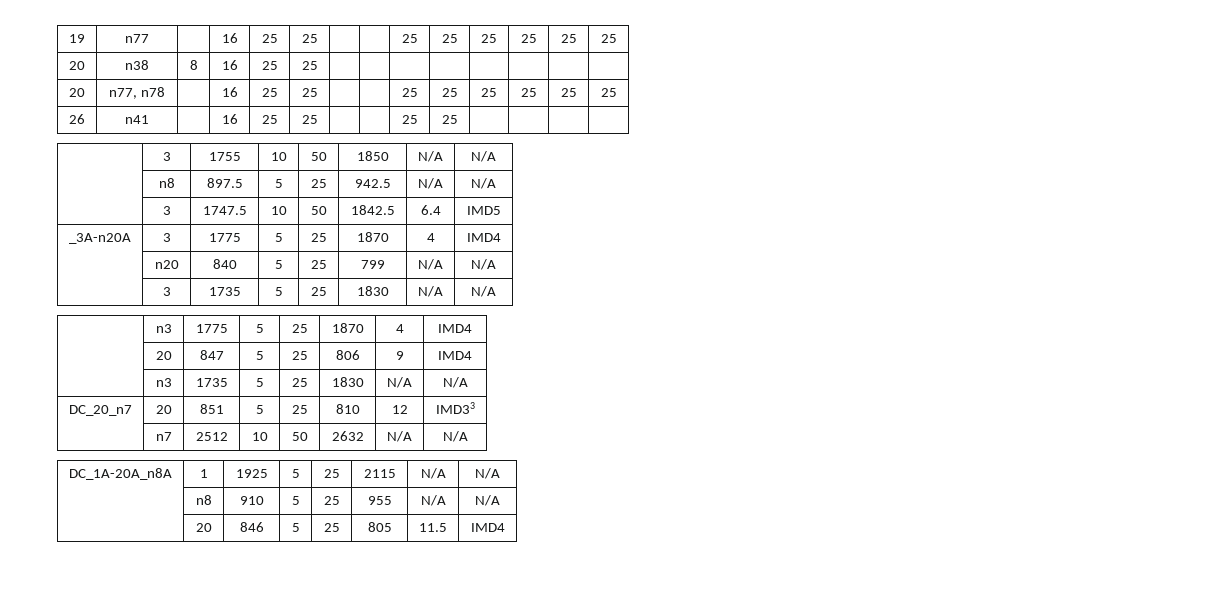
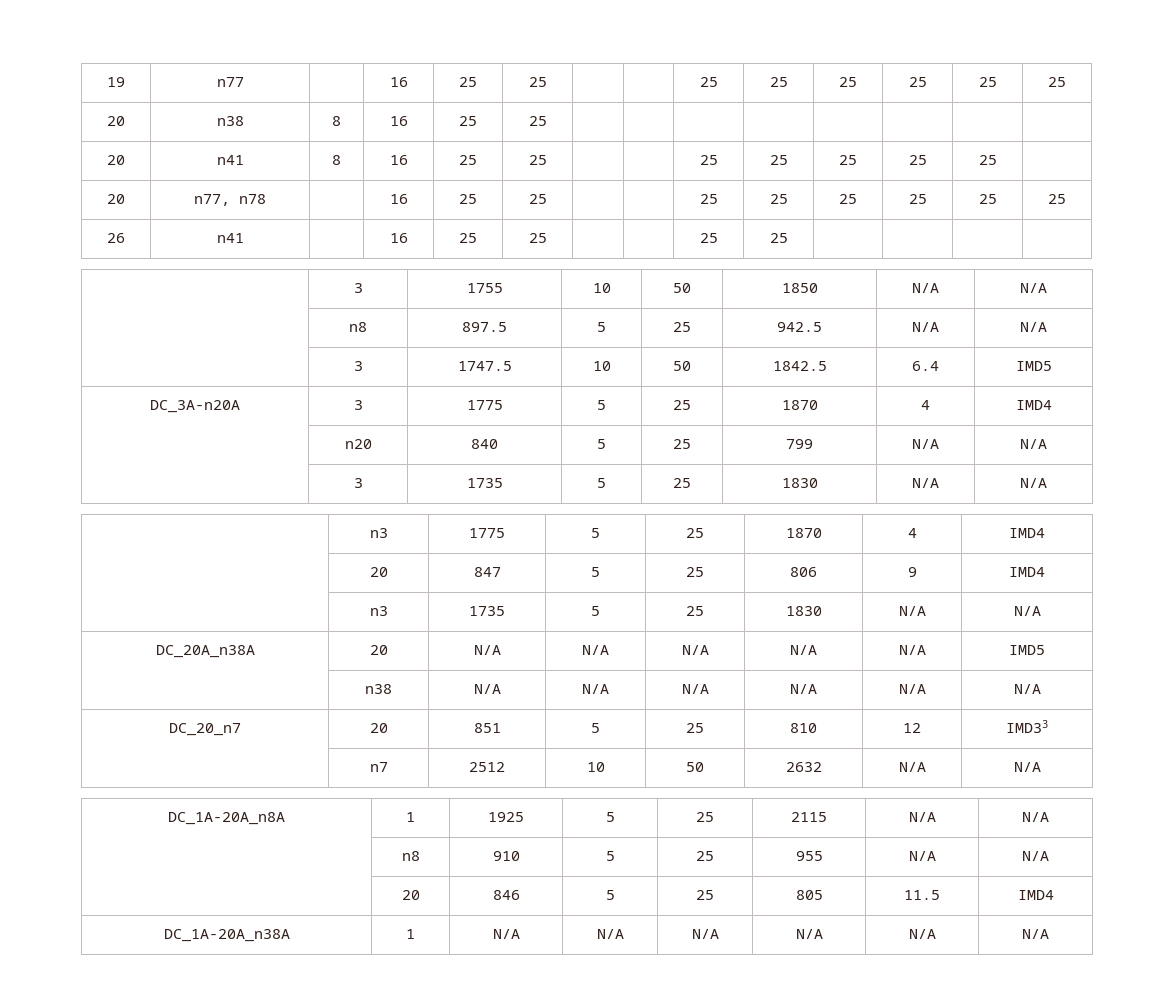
+ 20 | n41 | 8 | 16 | 25 | 25 | | | 25 | 25 | 25 | 25 | 25 |
- _3A-n20A | 3 | 1775 | 5 | 25 | 1870 | 4 | IMD4
+ DC_3A-n20A | 3 | 1775 | 5 | 25 | 1870 | 4 | IMD4
+ DC_20A_n38A | 20 | N/A | N/A | N/A | N/A | N/A | IMD5
+ | n38 | N/A | N/A | N/A | N/A | N/A | N/A
+ DC_1A-20A_n38A | 1 | N/A | N/A | N/A | N/A | N/A | N/A

